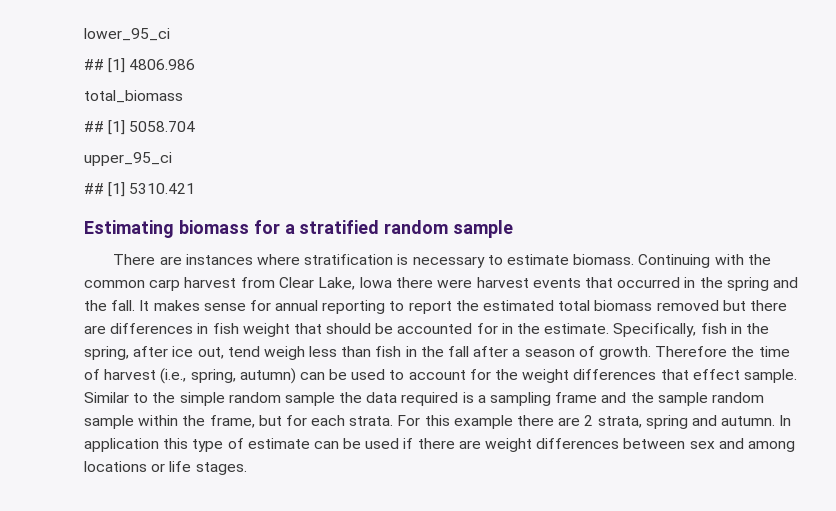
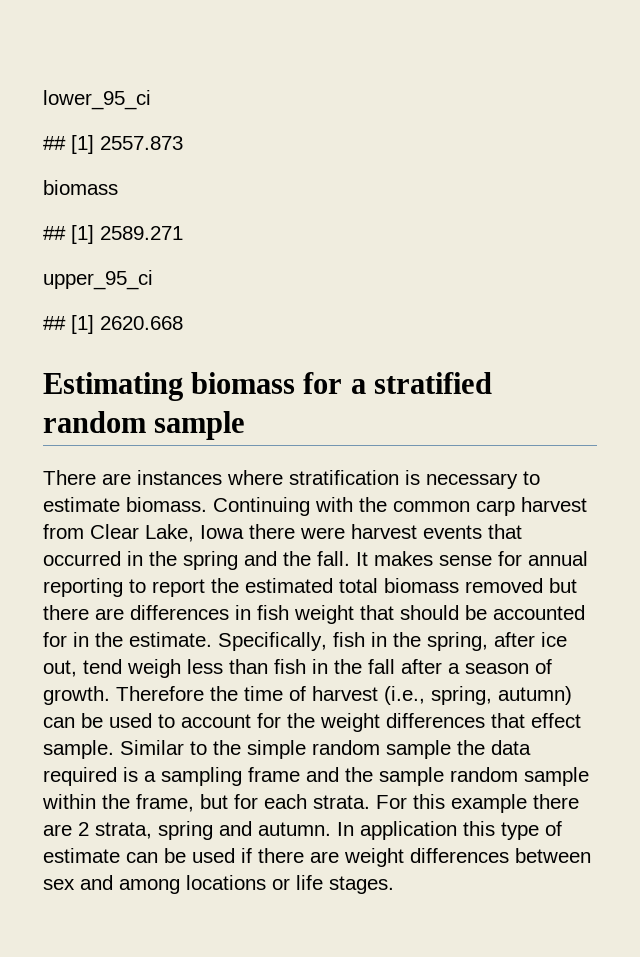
- ## [1] 4806.986
- total_biomass
- ## [1] 5058.704
+ ## [1] 2557.873
+ biomass
+ ## [1] 2589.271
- ## [1] 5310.421
+ ## [1] 2620.668

